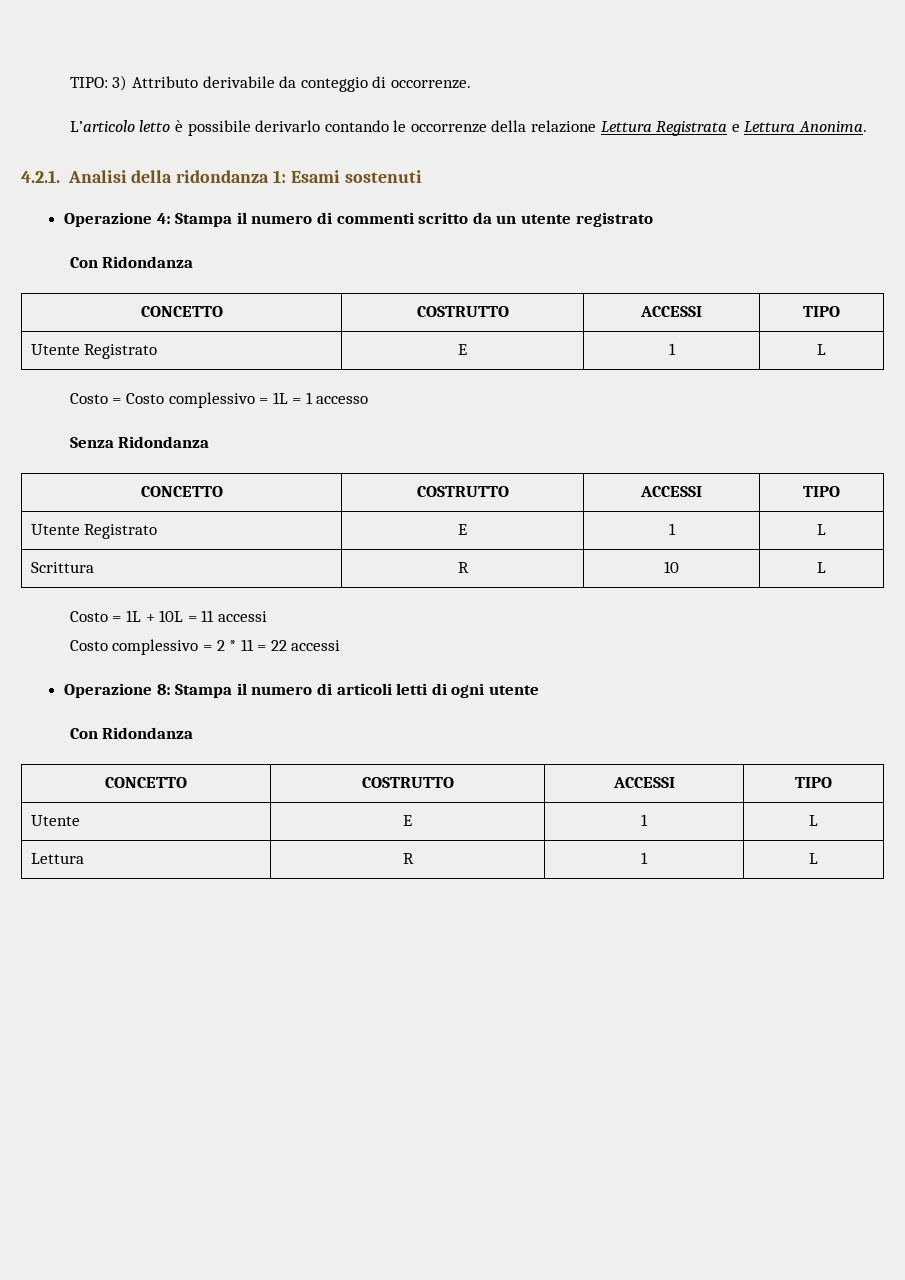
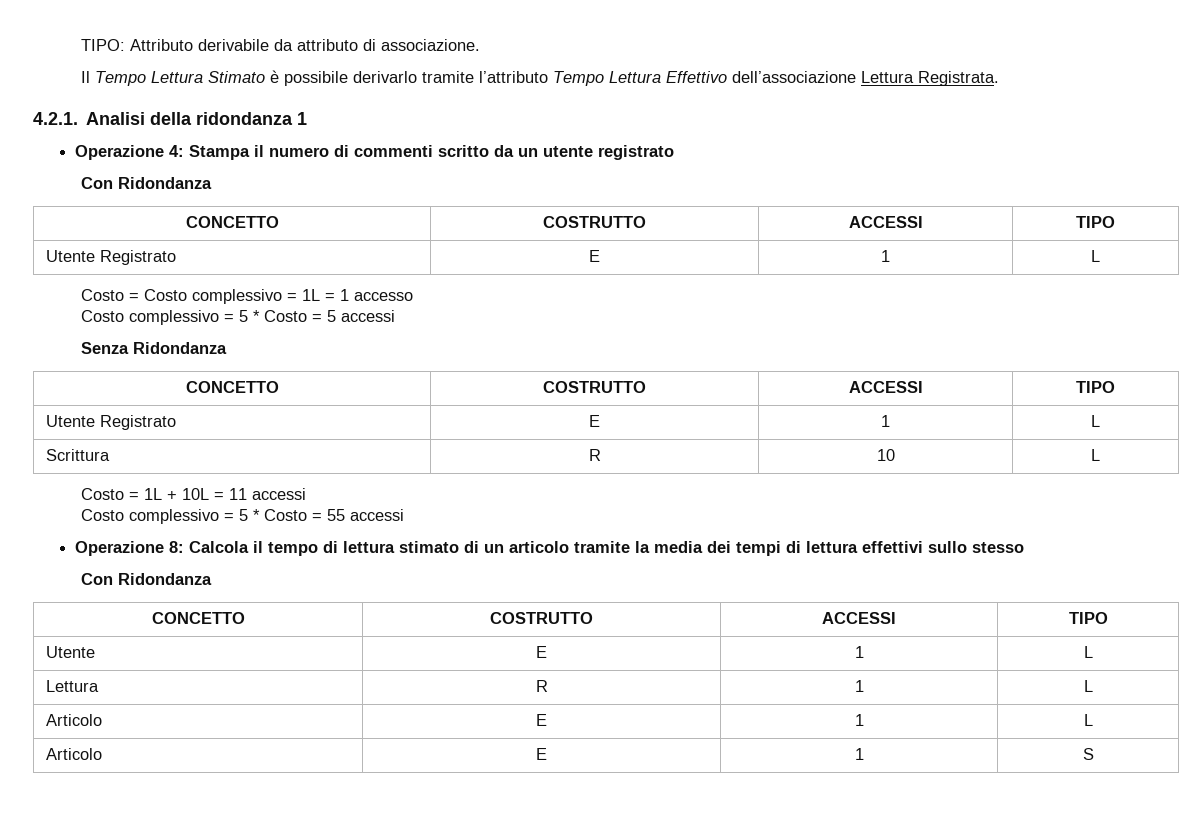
- TIPO: 3) Attributo derivabile da conteggio di occorrenze.
- L’articolo letto è possibile derivarlo contando le occorrenze della relazione Lettura Registrata e Lettura Anonima.
+ TIPO: Attributo derivabile da attributo di associazione.
+ Il Tempo Lettura Stimato è possibile derivarlo tramite l’attributo Tempo Lettura Effettivo dell’associazione Lettura Registrata.
- 4.2.1. Analisi della ridondanza 1: Esami sostenuti
+ 4.2.1. Analisi della ridondanza 1
+ Costo complessivo = 5 * Costo = 5 accessi
- Costo complessivo = 2 * 11 = 22 accessi
- Operazione 8: Stampa il numero di articoli letti di ogni utente
+ Costo complessivo = 5 * Costo = 55 accessi
+ Operazione 8: Calcola il tempo di lettura stimato di un articolo tramite la media dei tempi di lettura effettivi sullo stesso
+ Articolo | E | 1 | L
+ Articolo | E | 1 | S

